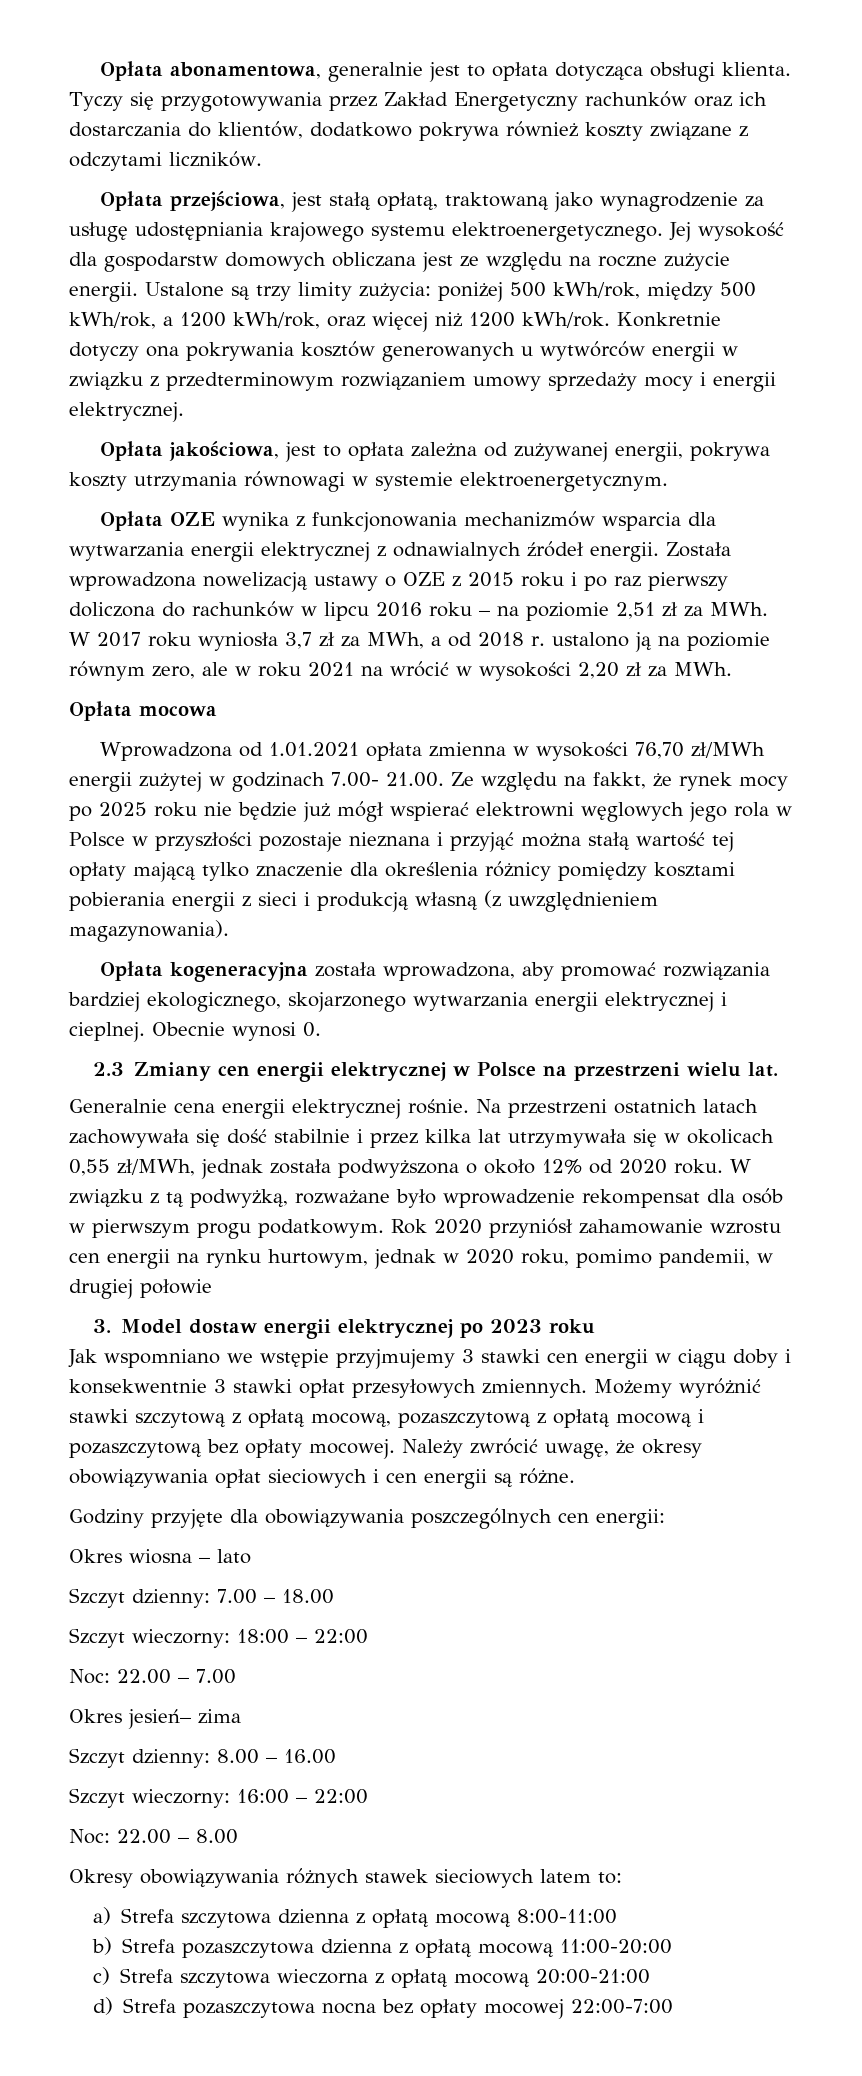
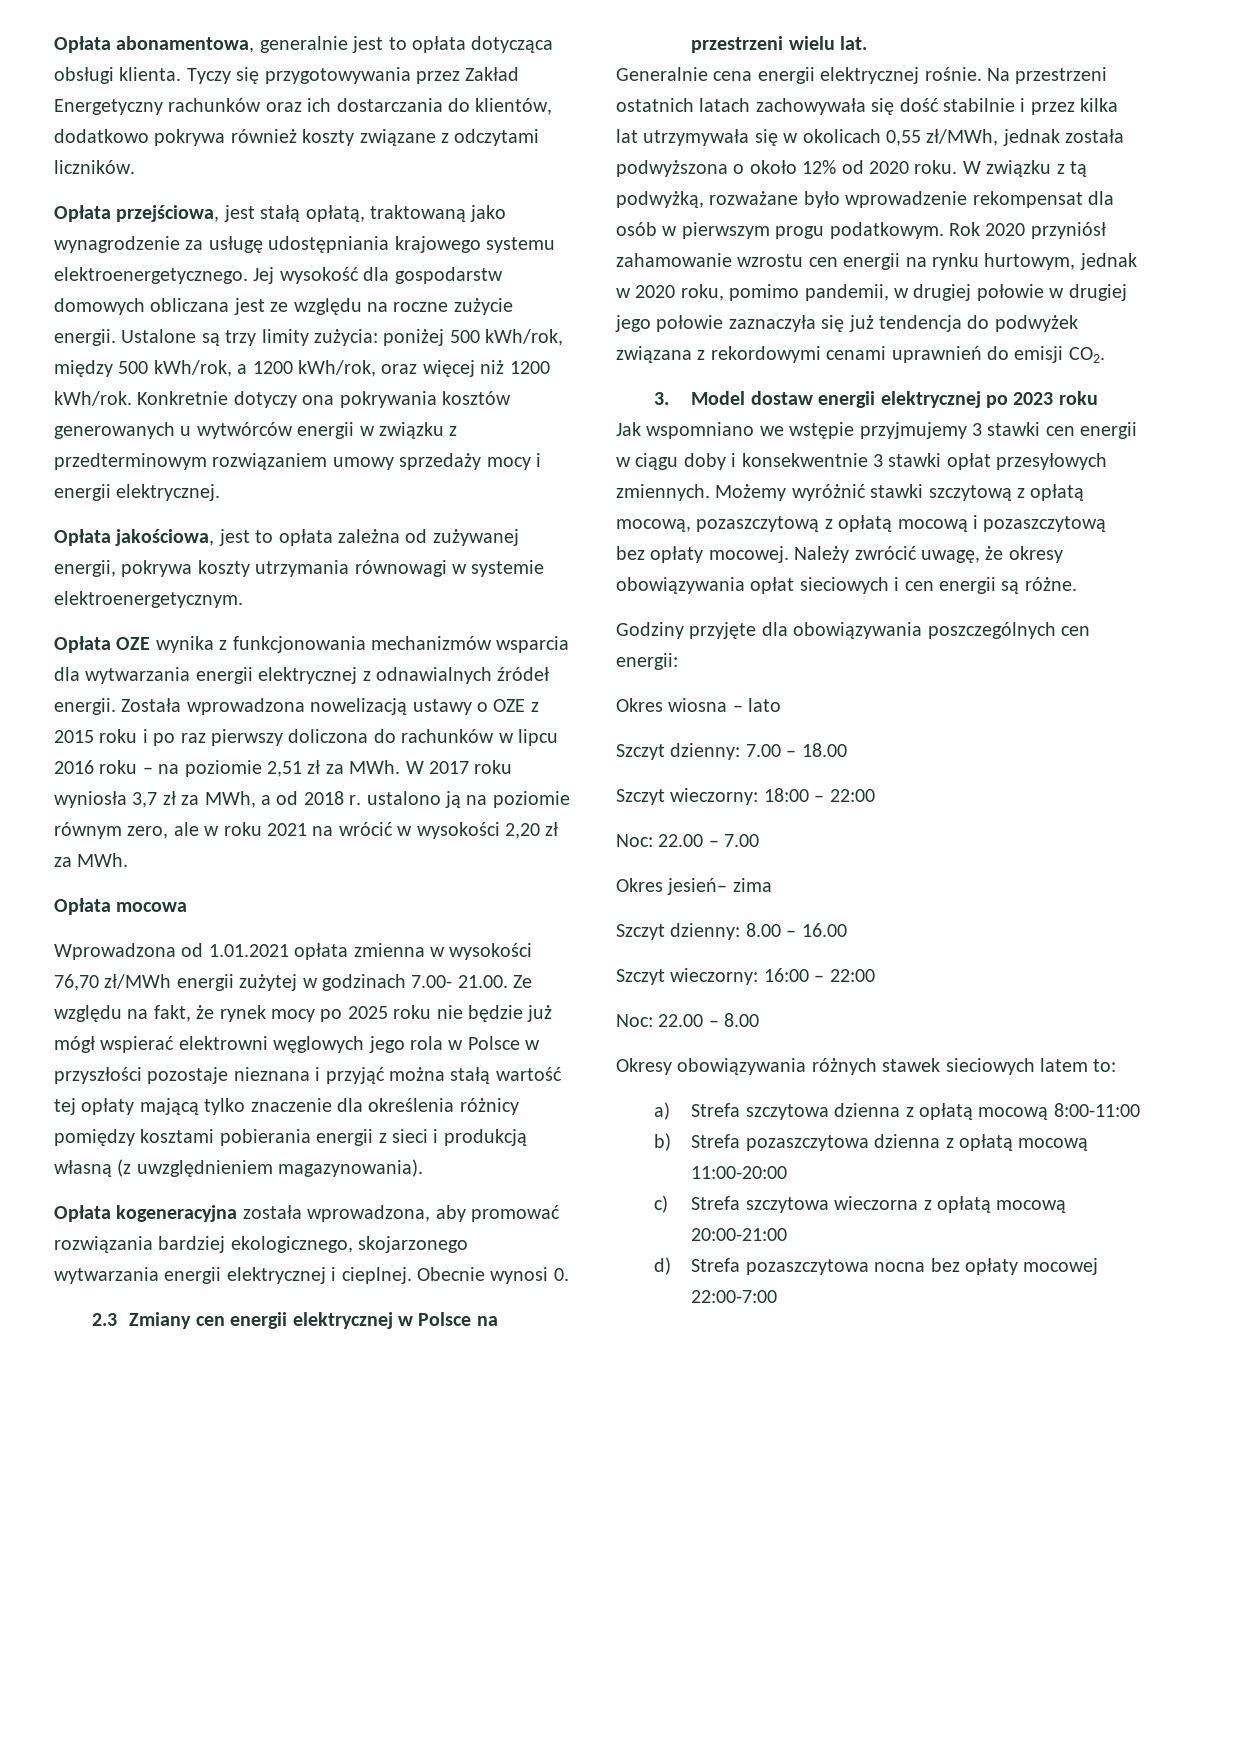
- Wprowadzona od 1.01.2021 opłata zmienna w wysokości 76,70 zł/MWh energii zużytej w godzinach 7.00- 21.00. Ze względu na fakkt, że rynek mocy po 2025 roku nie będzie już mógł wspierać elektrowni węglowych jego rola w Polsce w przyszłości pozostaje nieznana i przyjąć można stałą wartość tej opłaty mającą tylko znaczenie dla określenia różnicy pomiędzy kosztami pobierania energii z sieci i produkcją własną (z uwzględnieniem magazynowania).
+ Wprowadzona od 1.01.2021 opłata zmienna w wysokości 76,70 zł/MWh energii zużytej w godzinach 7.00- 21.00. Ze względu na fakt, że rynek mocy po 2025 roku nie będzie już mógł wspierać elektrowni węglowych jego rola w Polsce w przyszłości pozostaje nieznana i przyjąć można stałą wartość tej opłaty mającą tylko znaczenie dla określenia różnicy pomiędzy kosztami pobierania energii z sieci i produkcją własną (z uwzględnieniem magazynowania).
- Rok 2020 przyniósł zahamowanie wzrostu cen energii na rynku hurtowym, jednak w 2020 roku, pomimo pandemii, w drugiej połowie
+ Rok 2020 przyniósł zahamowanie wzrostu cen energii na rynku hurtowym, jednak w 2020 roku, pomimo pandemii, w drugiej połowie w drugiej jego połowie zaznaczyła się już tendencja do podwyżek związana z rekordowymi cenami uprawnień do emisji CO2.

